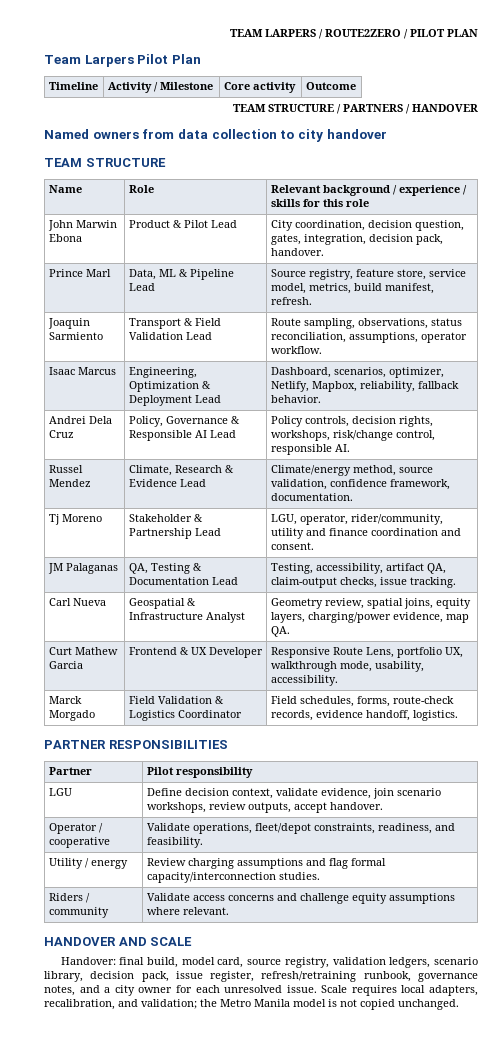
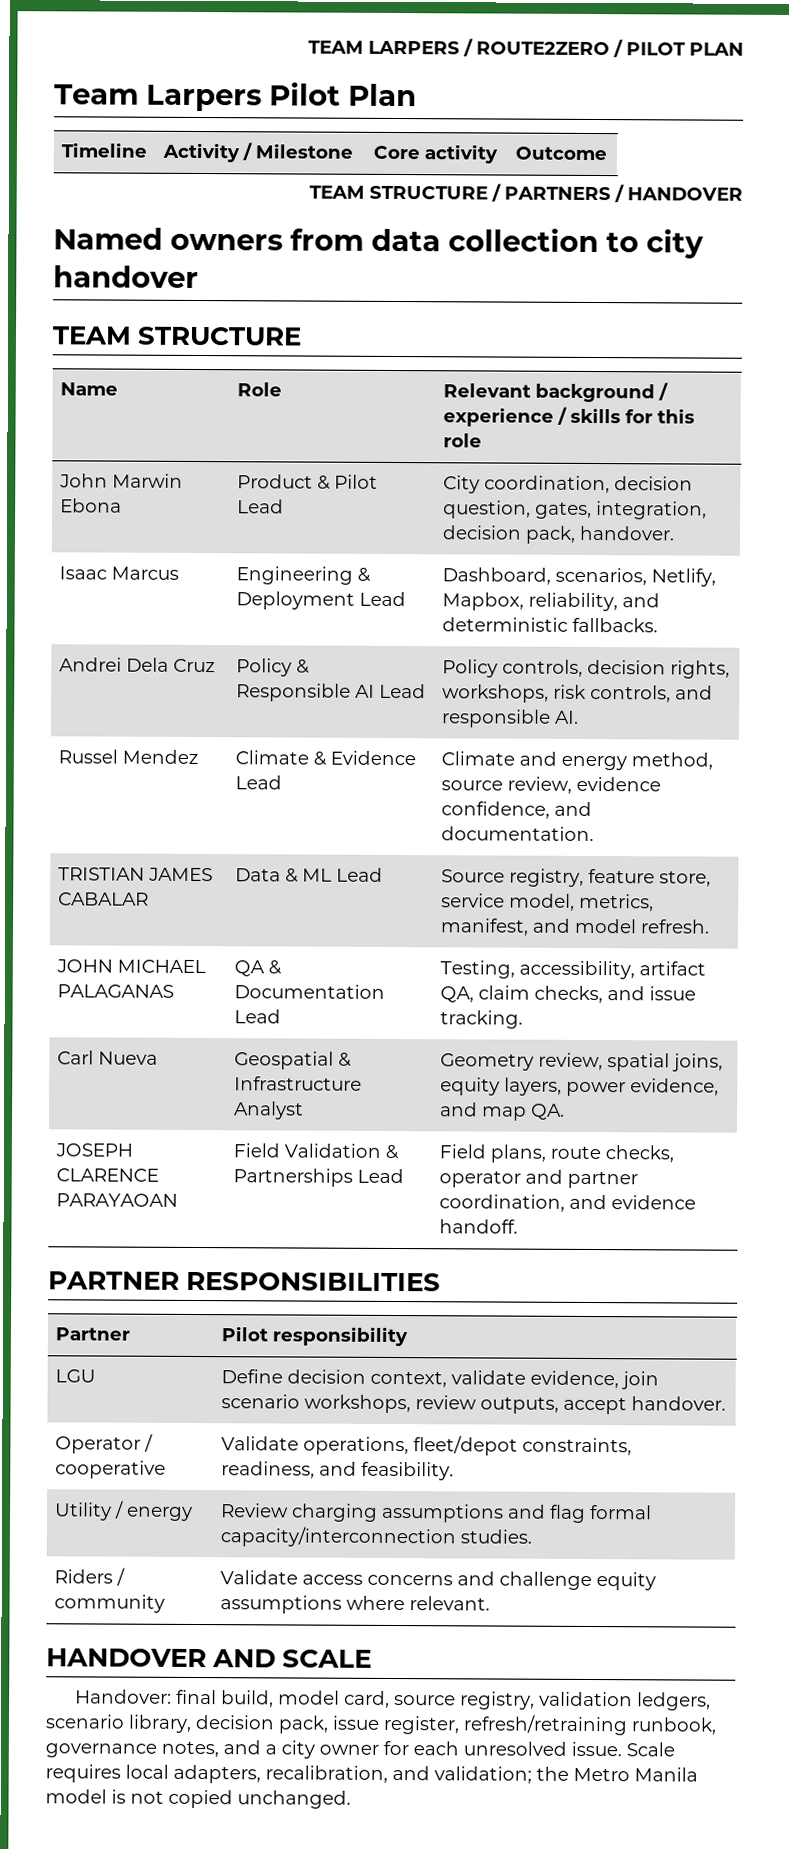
- Prince Marl | Data, ML & Pipeline Lead | Source registry, feature store, service model, metrics, build manifest, refresh.
- Joaquin Sarmiento | Transport & Field Validation Lead | Route sampling, observations, status reconciliation, assumptions, operator workflow.
- Isaac Marcus | Engineering, Optimization & Deployment Lead | Dashboard, scenarios, optimizer, Netlify, Mapbox, reliability, fallback behavior.
+ Isaac Marcus | Engineering & Deployment Lead | Dashboard, scenarios, Netlify, Mapbox, reliability, and deterministic fallbacks.
- Andrei Dela Cruz | Policy, Governance & Responsible AI Lead | Policy controls, decision rights, workshops, risk/change control, responsible AI.
+ Andrei Dela Cruz | Policy & Responsible AI Lead | Policy controls, decision rights, workshops, risk controls, and responsible AI.
- Russel Mendez | Climate, Research & Evidence Lead | Climate/energy method, source validation, confidence framework, documentation.
- Tj Moreno | Stakeholder & Partnership Lead | LGU, operator, rider/community, utility and finance coordination and consent.
- JM Palaganas | QA, Testing & Documentation Lead | Testing, accessibility, artifact QA, claim-output checks, issue tracking.
+ Russel Mendez | Climate & Evidence Lead | Climate and energy method, source review, evidence confidence, and documentation.
+ TRISTIAN JAMES CABALAR | Data & ML Lead | Source registry, feature store, service model, metrics, manifest, and model refresh.
+ JOHN MICHAEL PALAGANAS | QA & Documentation Lead | Testing, accessibility, artifact QA, claim checks, and issue tracking.
- Carl Nueva | Geospatial & Infrastructure Analyst | Geometry review, spatial joins, equity layers, charging/power evidence, map QA.
+ Carl Nueva | Geospatial & Infrastructure Analyst | Geometry review, spatial joins, equity layers, power evidence, and map QA.
- Curt Mathew Garcia | Frontend & UX Developer | Responsive Route Lens, portfolio UX, walkthrough mode, usability, accessibility.
- Marck Morgado | Field Validation & Logistics Coordinator | Field schedules, forms, route-check records, evidence handoff, logistics.
+ JOSEPH CLARENCE PARAYAOAN | Field Validation & Partnerships Lead | Field plans, route checks, operator and partner coordination, and evidence handoff.

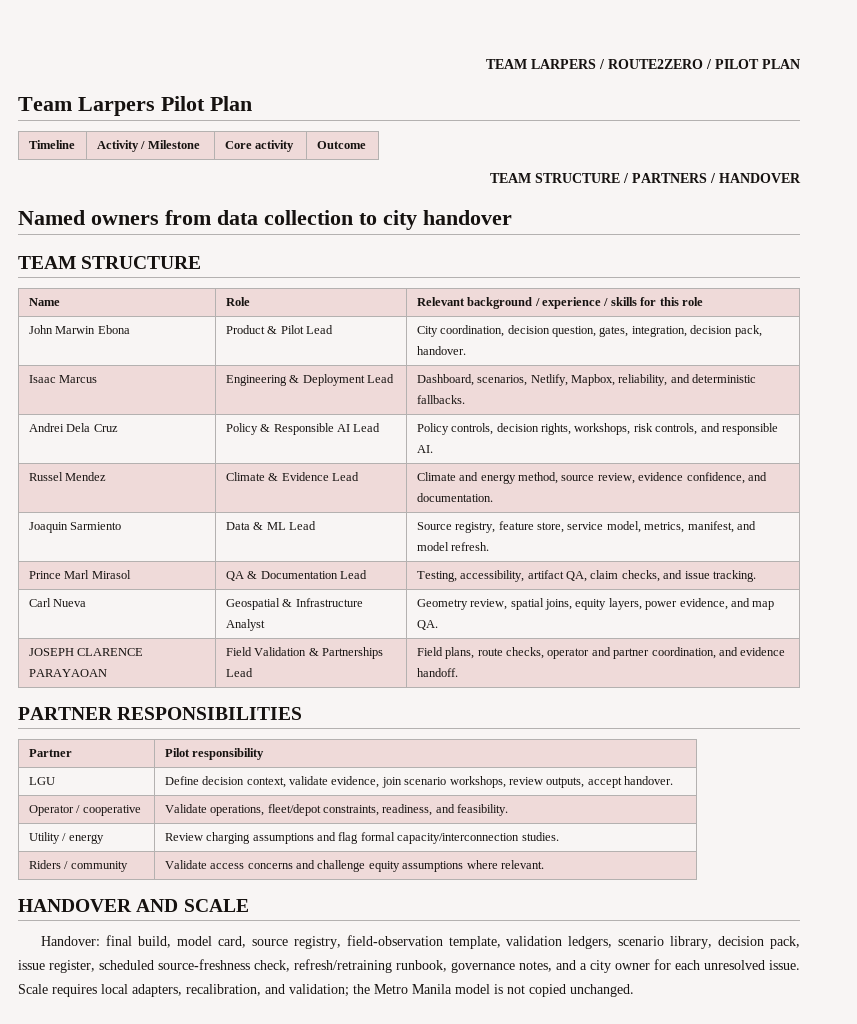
- TRISTIAN JAMES CABALAR | Data & ML Lead | Source registry, feature store, service model, metrics, manifest, and model refresh.
+ Joaquin Sarmiento | Data & ML Lead | Source registry, feature store, service model, metrics, manifest, and model refresh.
- JOHN MICHAEL PALAGANAS | QA & Documentation Lead | Testing, accessibility, artifact QA, claim checks, and issue tracking.
+ Prince Marl Mirasol | QA & Documentation Lead | Testing, accessibility, artifact QA, claim checks, and issue tracking.
- Handover: final build, model card, source registry, validation ledgers, scenario library, decision pack, issue register, refresh/retraining runbook, governance notes, and a city owner for each unresolved issue.
+ Handover: final build, model card, source registry, field-observation template, validation ledgers, scenario library, decision pack, issue register, scheduled source-freshness check, refresh/retraining runbook, governance notes, and a city owner for each unresolved issue.

